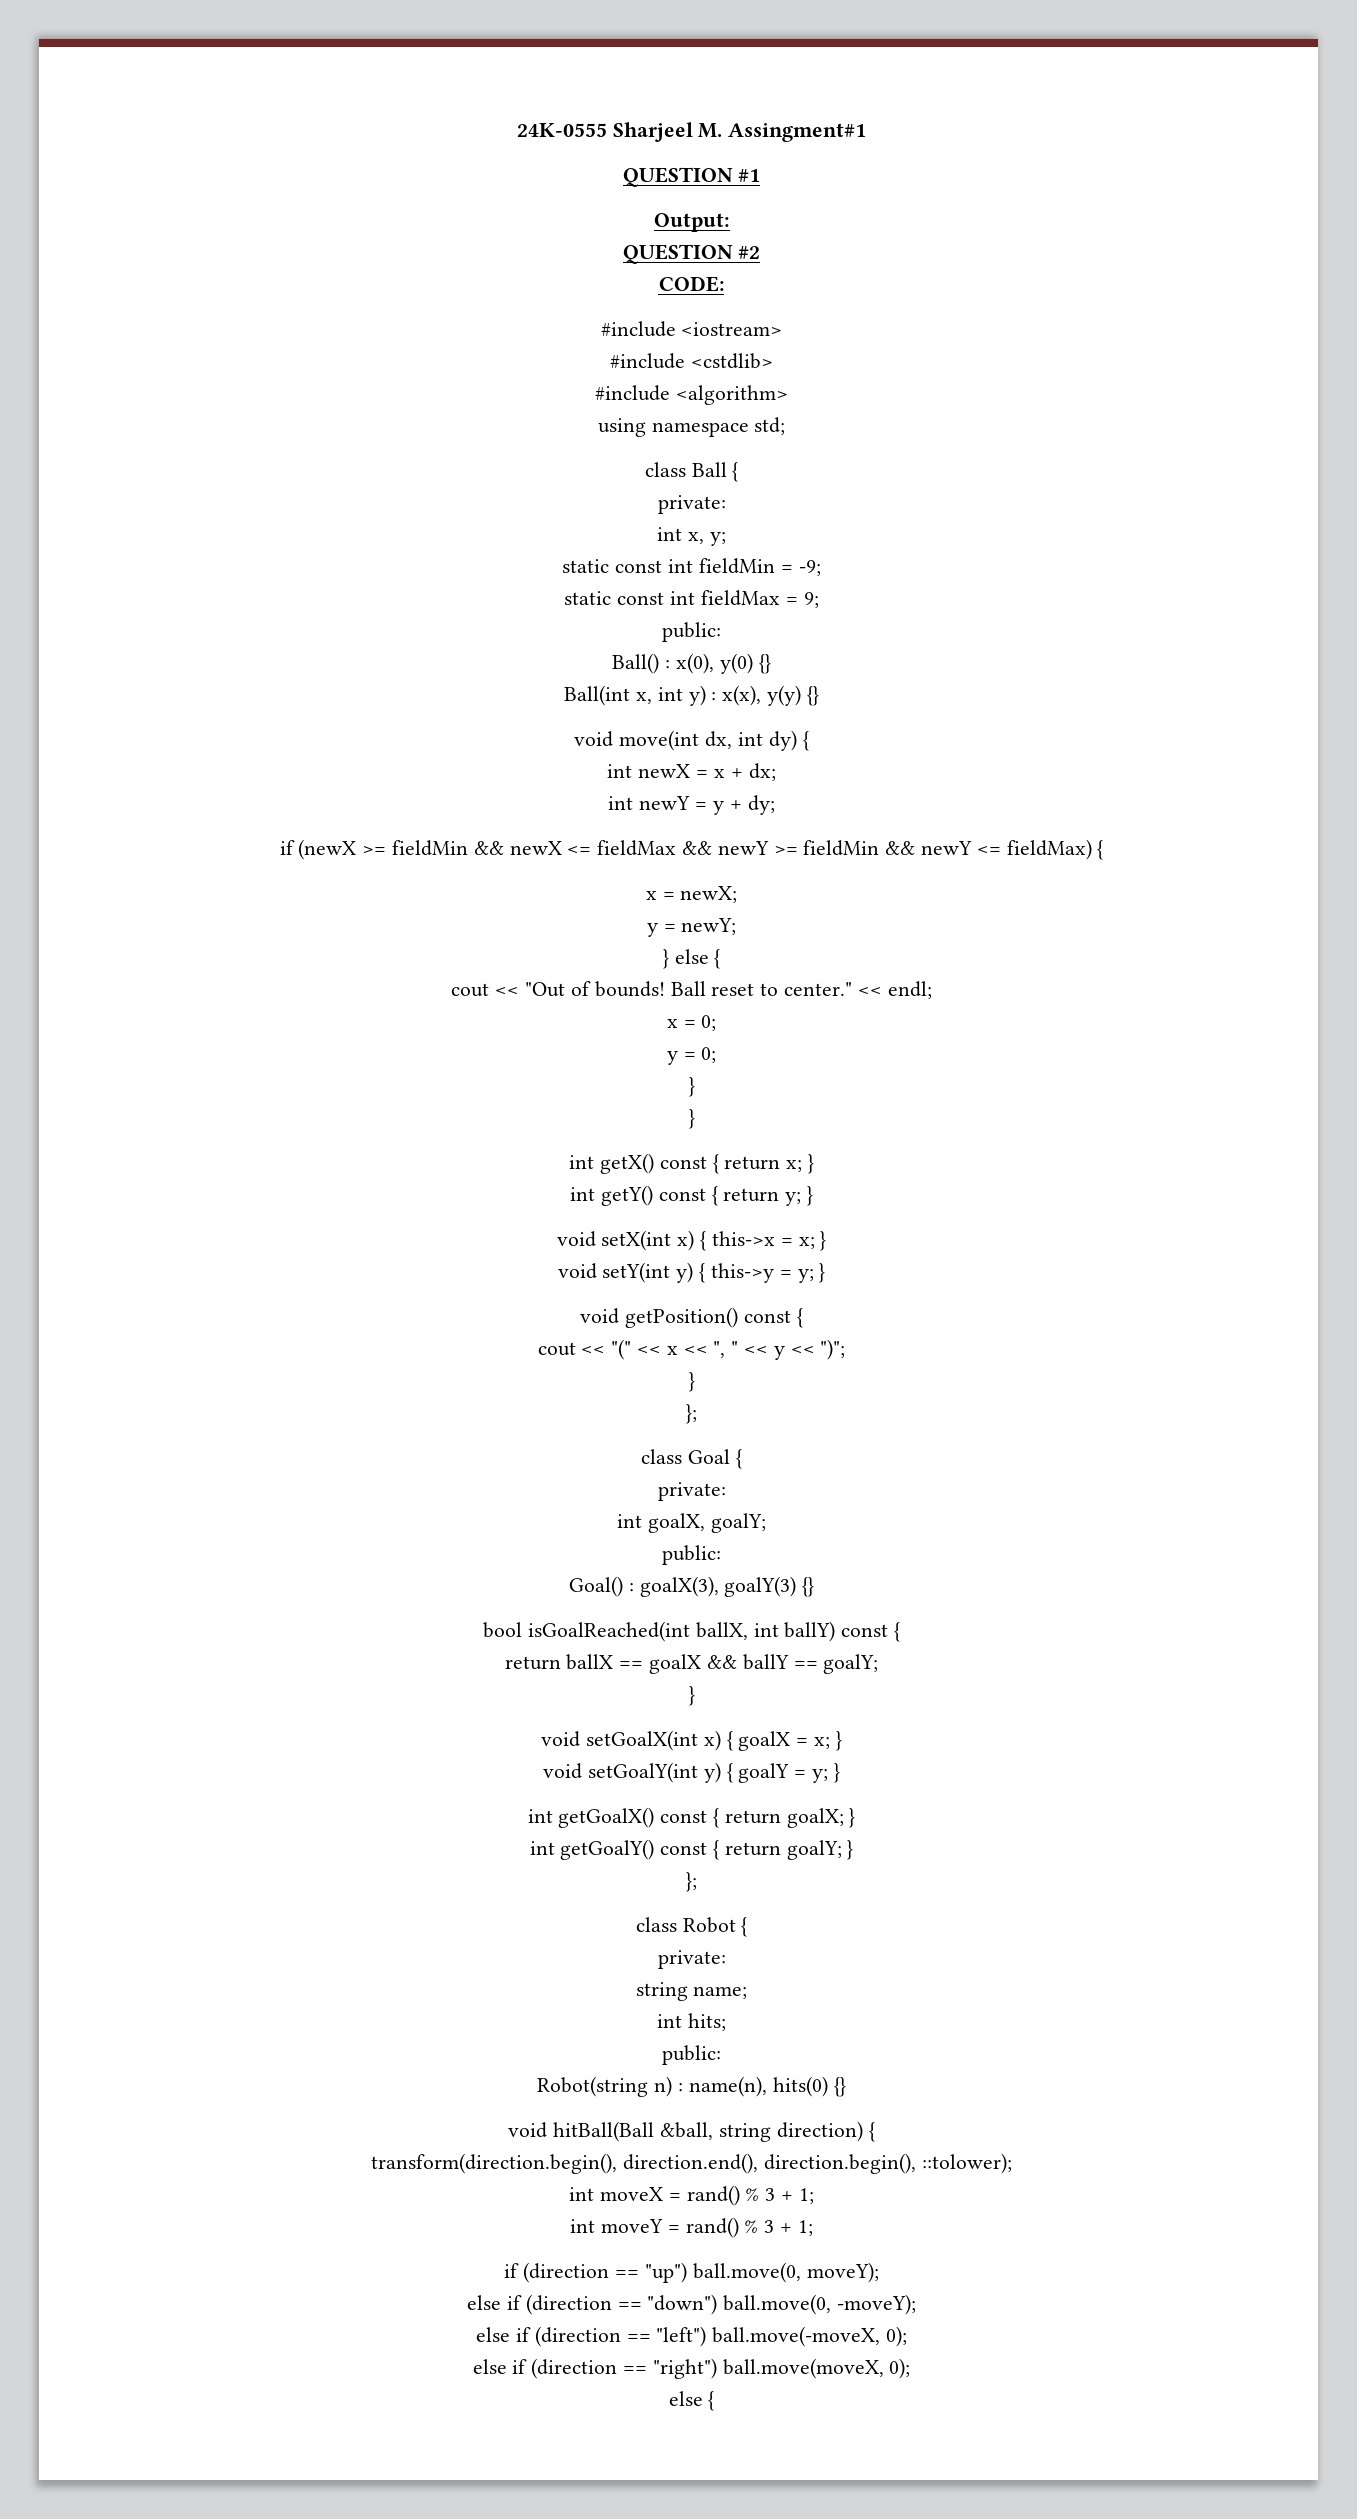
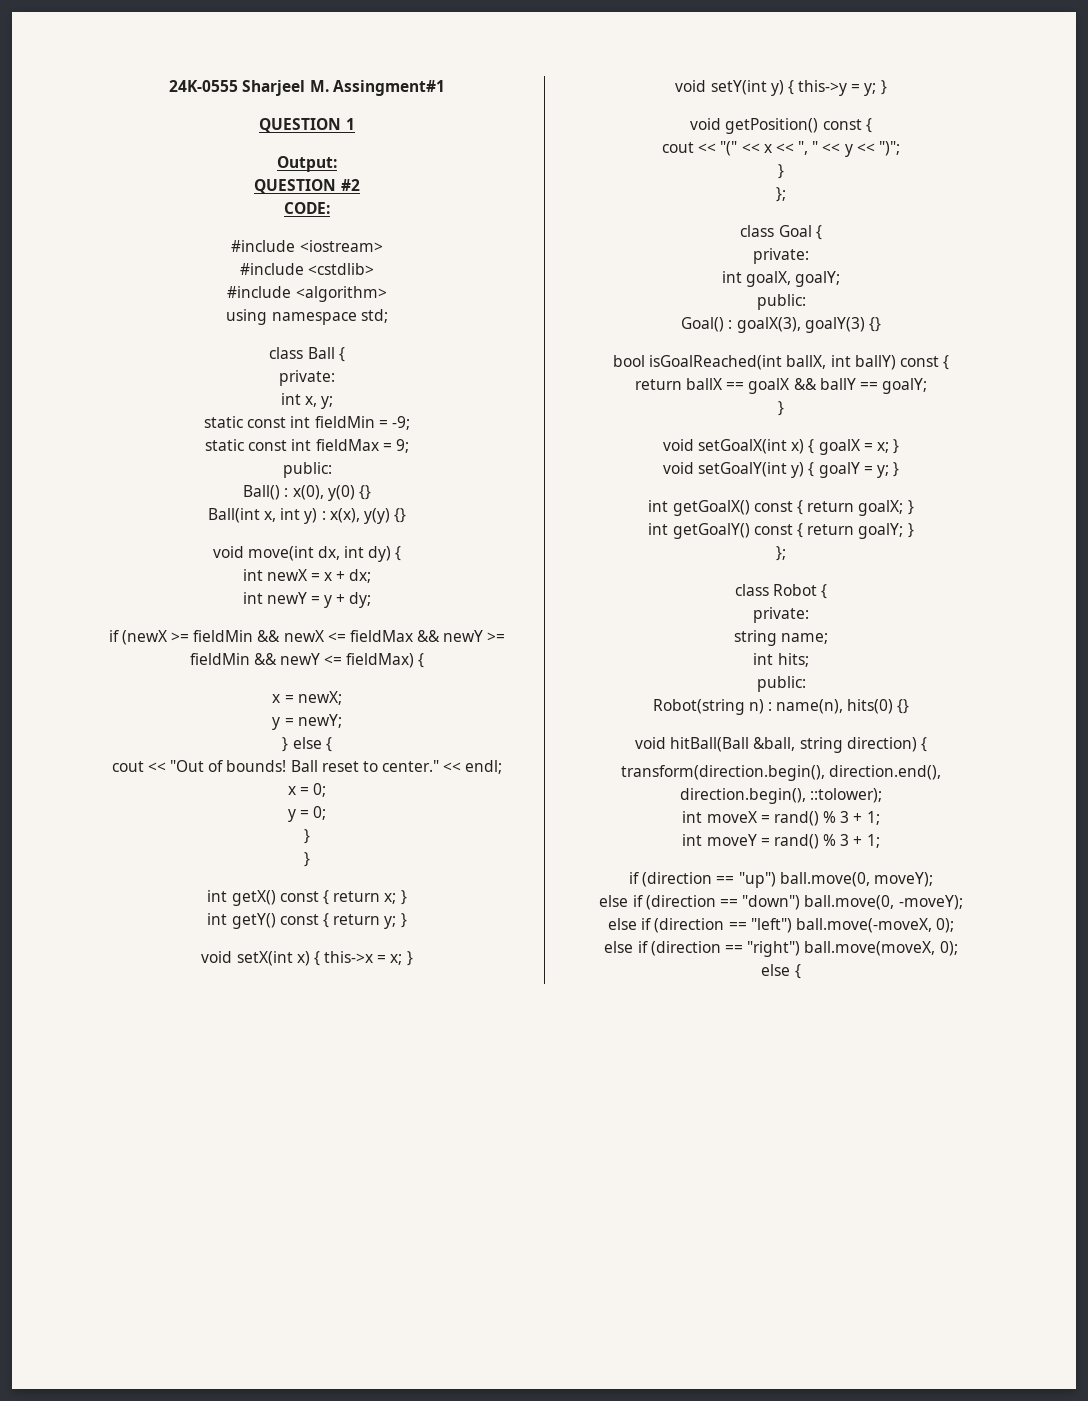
- QUESTION #1
+ QUESTION 1

